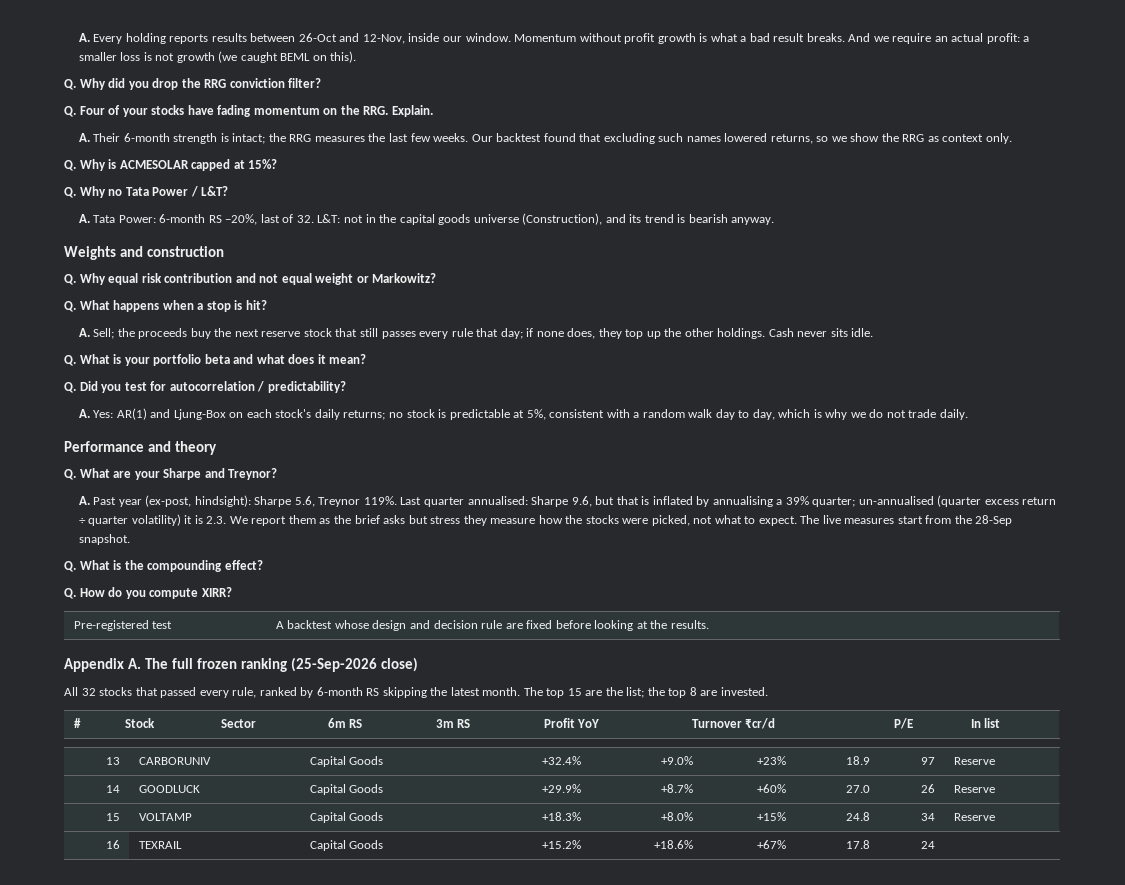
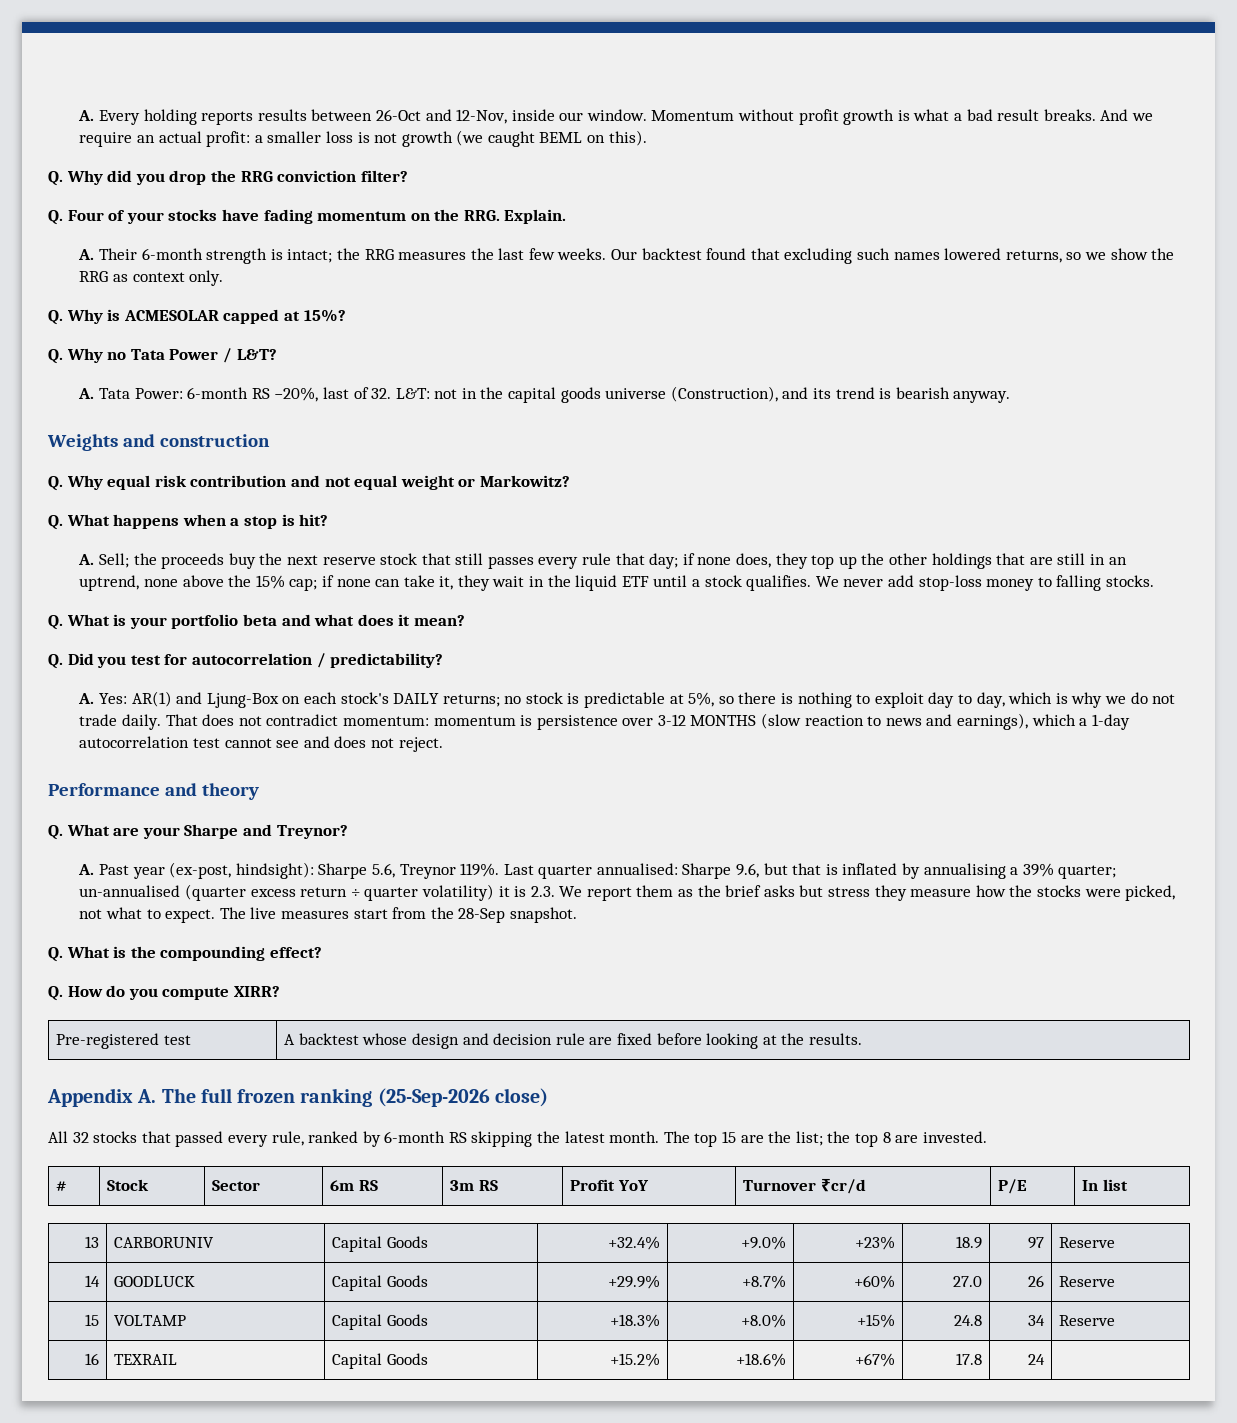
- A. Sell; the proceeds buy the next reserve stock that still passes every rule that day; if none does, they top up the other holdings. Cash never sits idle.
+ A. Sell; the proceeds buy the next reserve stock that still passes every rule that day; if none does, they top up the other holdings that are still in an uptrend, none above the 15% cap; if none can take it, they wait in the liquid ETF until a stock qualifies. We never add stop-loss money to falling stocks.
- A. Yes: AR(1) and Ljung-Box on each stock's daily returns; no stock is predictable at 5%, consistent with a random walk day to day, which is why we do not trade daily.
+ A. Yes: AR(1) and Ljung-Box on each stock's DAILY returns; no stock is predictable at 5%, so there is nothing to exploit day to day, which is why we do not trade daily. That does not contradict momentum: momentum is persistence over 3-12 MONTHS (slow reaction to news and earnings), which a 1-day autocorrelation test cannot see and does not reject.

